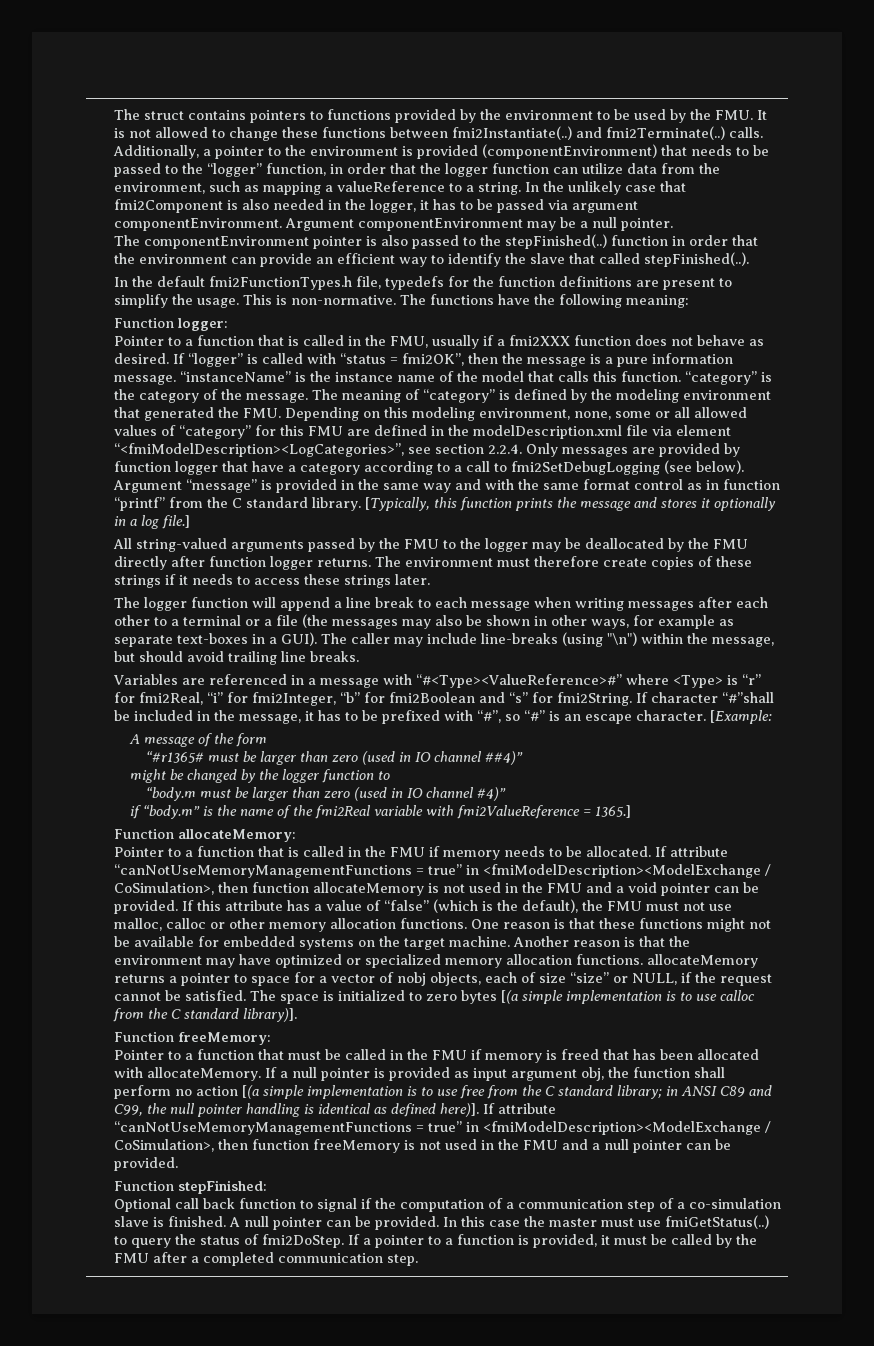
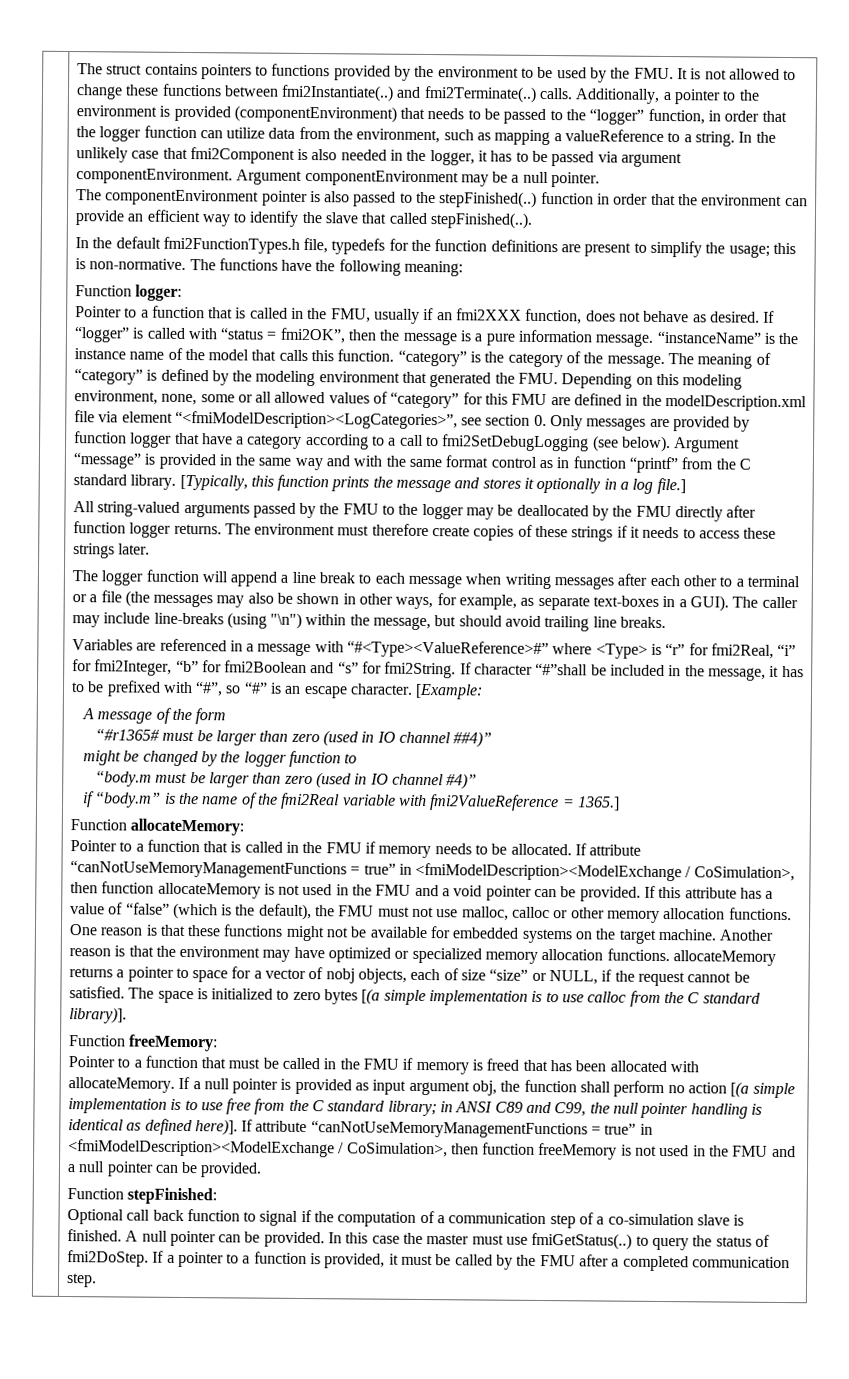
- In the default fmi2FunctionTypes.h file, typedefs for the function definitions are present to simplify the usage. This is non-normative.
+ In the default fmi2FunctionTypes.h file, typedefs for the function definitions are present to simplify the usage; this is non-normative.
- Pointer to a function that is called in the FMU, usually if a fmi2XXX function does not behave as desired.
+ Pointer to a function that is called in the FMU, usually if an fmi2XXX function, does not behave as desired.
- The meaning of “category” is defined by the modeling environment that generated the FMU. Depending on this modeling environment, none, some or all allowed values of “category” for this FMU are defined in the modelDescription.xml file via element “<fmiModelDescription><LogCategories>”, see section 2.2.4. Only messages are provided by function logger that have a category according to a call to fmi2SetDebugLogging (see below).
+ The meaning of “category” is defined by the modeling environment that generated the FMU. Depending on this modeling environment, none, some or all allowed values of “category” for this FMU are defined in the modelDescription.xml file via element “<fmiModelDescription><LogCategories>”, see section 0. Only messages are provided by function logger that have a category according to a call to fmi2SetDebugLogging (see below).
- The logger function will append a line break to each message when writing messages after each other to a terminal or a file (the messages may also be shown in other ways, for example as separate text-boxes in a GUI).
+ The logger function will append a line break to each message when writing messages after each other to a terminal or a file (the messages may also be shown in other ways, for example, as separate text-boxes in a GUI).

